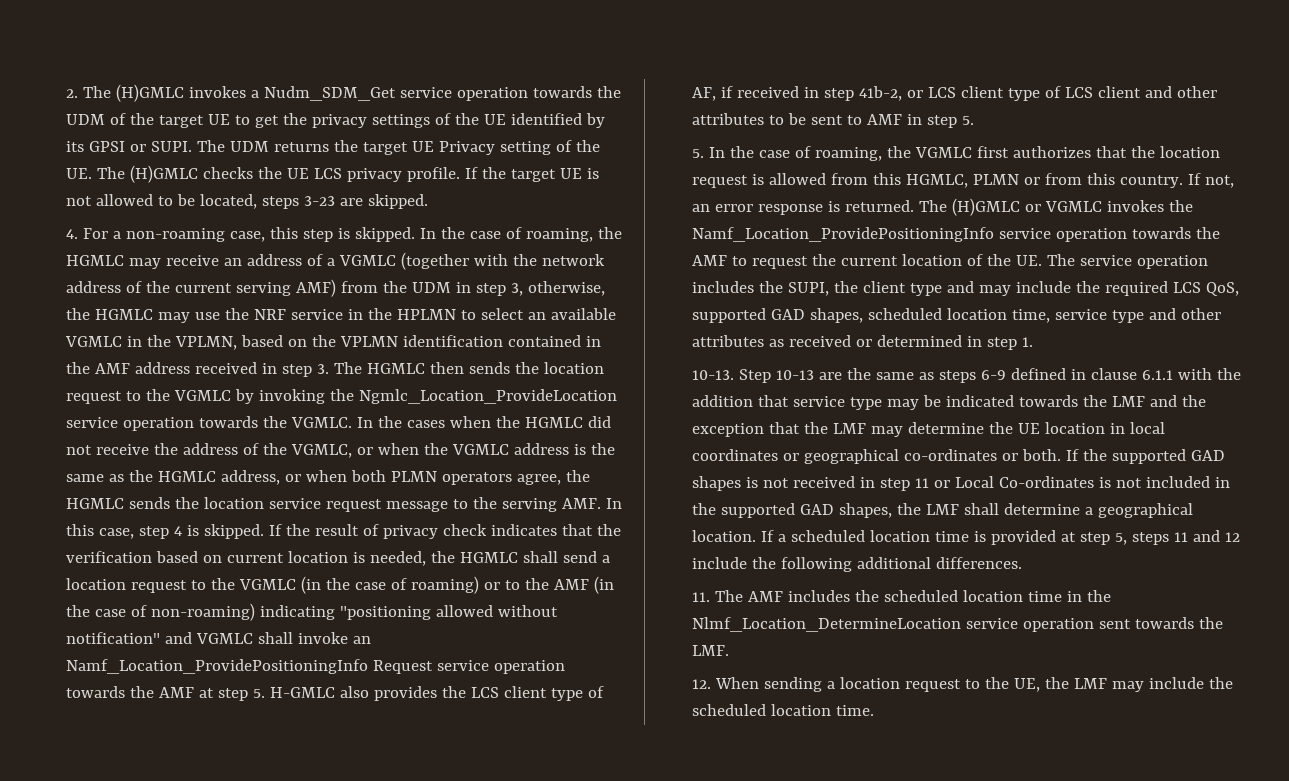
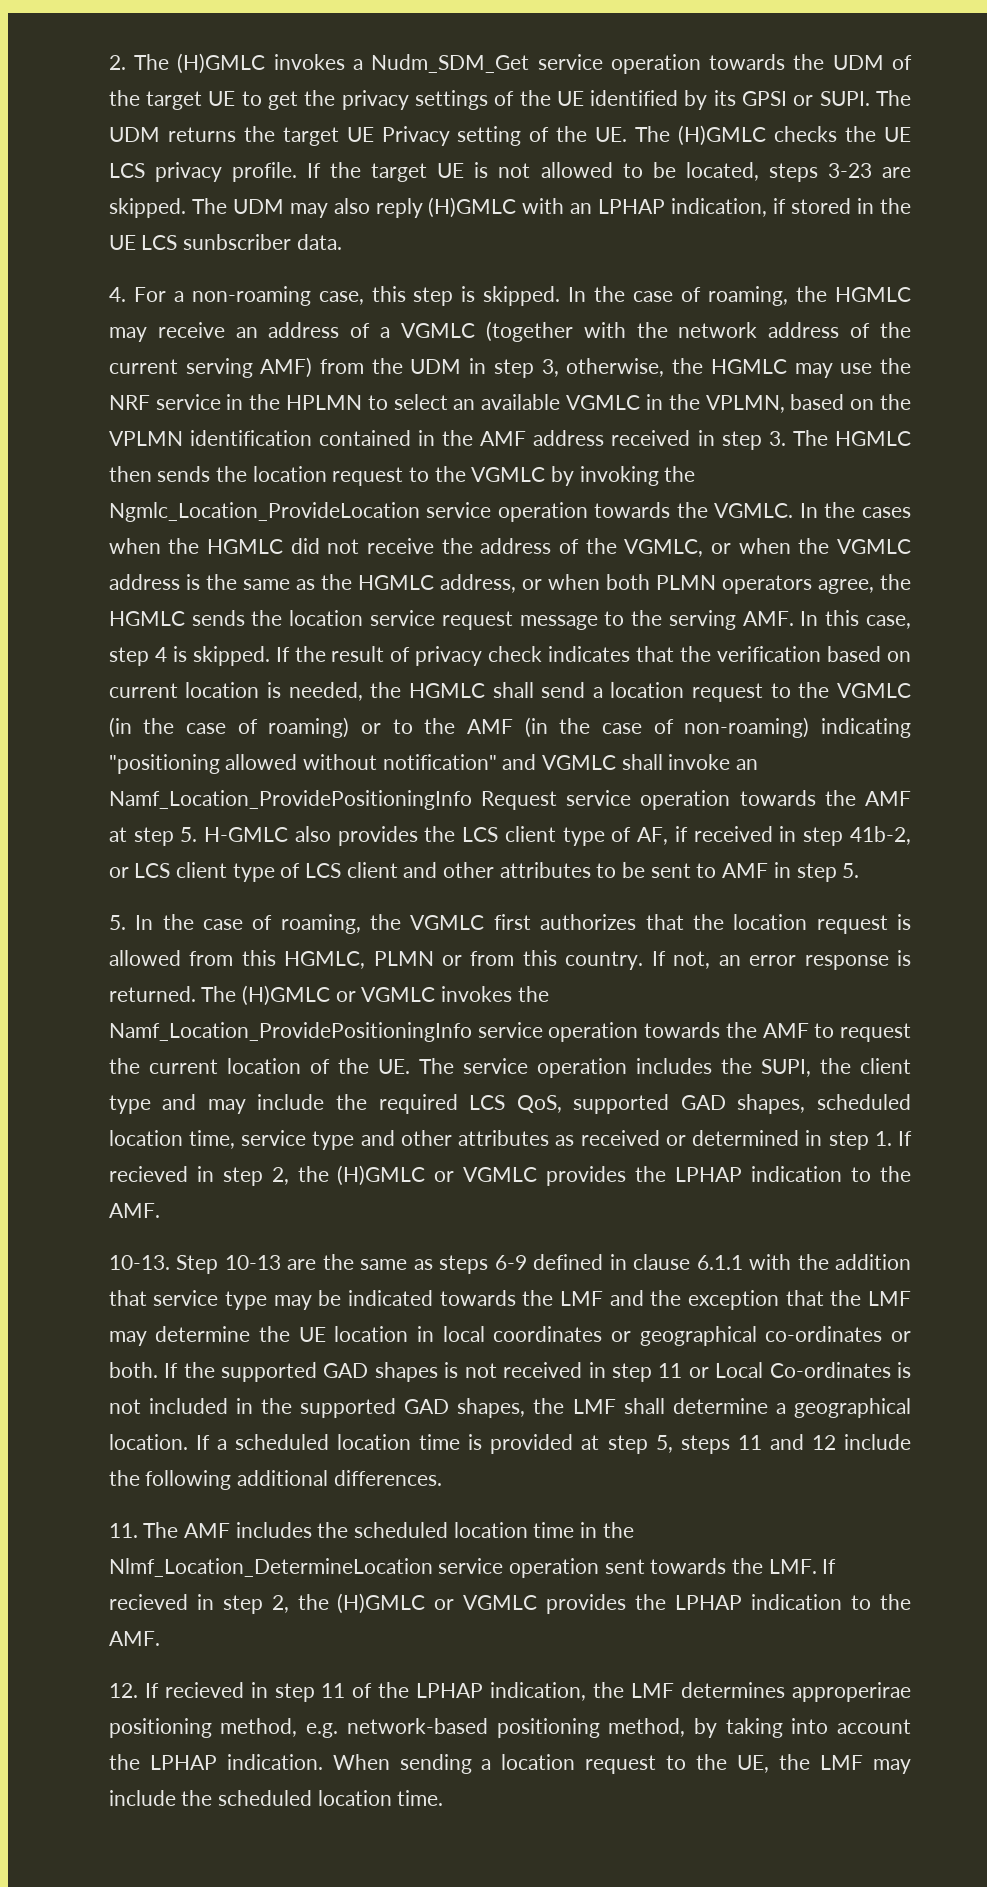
+ The UDM may also reply (H)GMLC with an LPHAP indication, if stored in the UE LCS sunbscriber data.
- The (H)GMLC or VGMLC invokes the Namf_Location_ProvidePositioningInfo service operation towards the AMF to request the current location of the UE. The service operation includes the SUPI, the client type and may include the required LCS QoS, supported GAD shapes, scheduled location time, service type and other attributes as received or determined in step 1.
+ The (H)GMLC or VGMLC invokes the Namf_Location_ProvidePositioningInfo service operation towards the AMF to request the current location of the UE. The service operation includes the SUPI, the client type and may include the required LCS QoS, supported GAD shapes, scheduled location time, service type and other attributes as received or determined in step 1. If recieved in step 2, the (H)GMLC or VGMLC provides the LPHAP indication to the AMF.
- 11. The AMF includes the scheduled location time in the Nlmf_Location_DetermineLocation service operation sent towards the LMF.
- 12. When sending a location request to the UE, the LMF may include the scheduled location time.
+ 11. The AMF includes the scheduled location time in the Nlmf_Location_DetermineLocation service operation sent towards the LMF. If recieved in step 2, the (H)GMLC or VGMLC provides the LPHAP indication to the AMF.
+ 12. If recieved in step 11 of the LPHAP indication, the LMF determines approperirae positioning method, e.g. network-based positioning method, by taking into account the LPHAP indication. When sending a location request to the UE, the LMF may include the scheduled location time.

